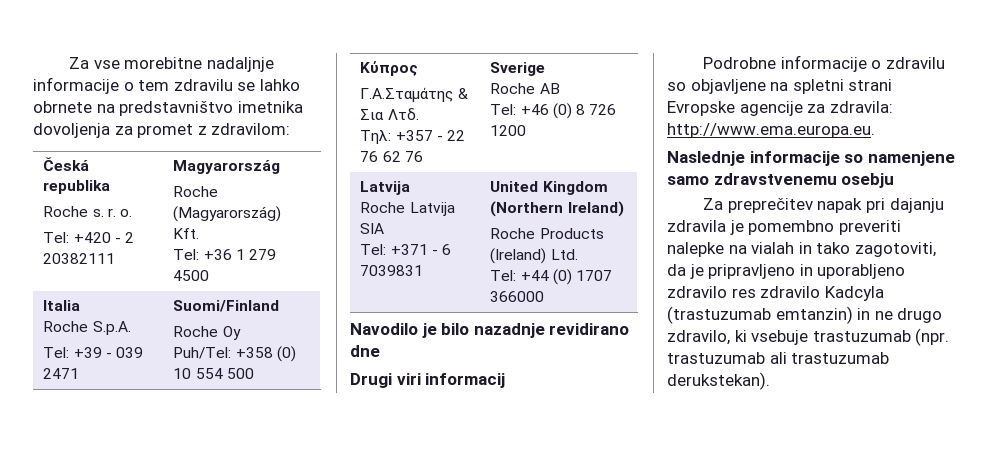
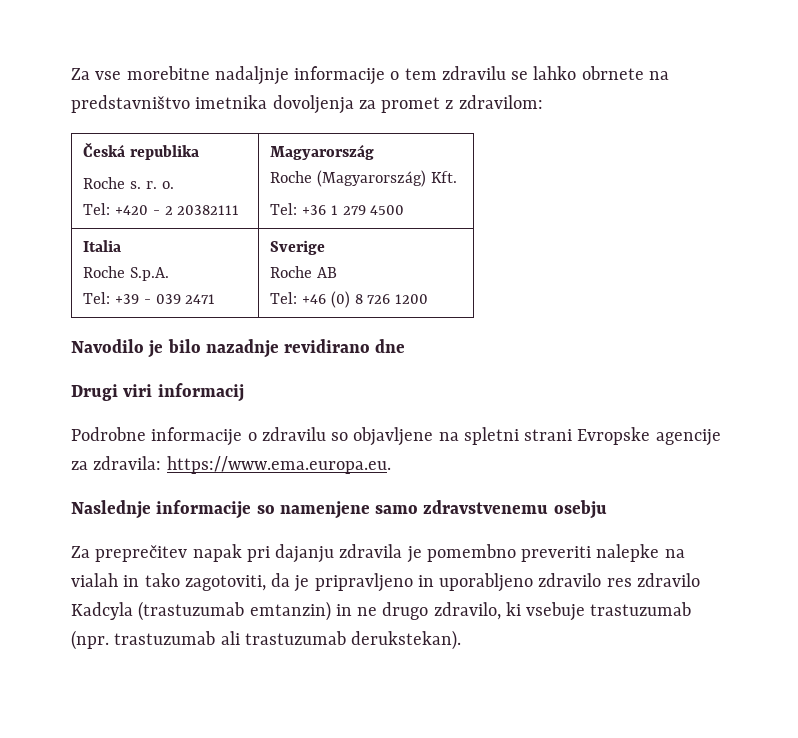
  Italia
  Roche S.p.A.
- Tel: +39 - 039 2471 | Suomi/Finland
- Roche Oy
- Puh/Tel: +358 (0) 10 554 500
- Kύπρος
- Γ.Α.Σταμάτης & Σια Λτδ.
- Τηλ: +357 - 22 76 62 76 | Sverige
+ Tel: +39 - 039 2471 | Sverige
  Roche AB
  Tel: +46 (0) 8 726 1200
- Latvija
- Roche Latvija SIA
- Tel: +371 - 6 7039831 | United Kingdom (Northern Ireland)
- Roche Products (Ireland) Ltd.
- Tel: +44 (0) 1707 366000
- Podrobne informacije o zdravilu so objavljene na spletni strani Evropske agencije za zdravila: http://www.ema.europa.eu.
+ Podrobne informacije o zdravilu so objavljene na spletni strani Evropske agencije za zdravila: https://www.ema.europa.eu.

